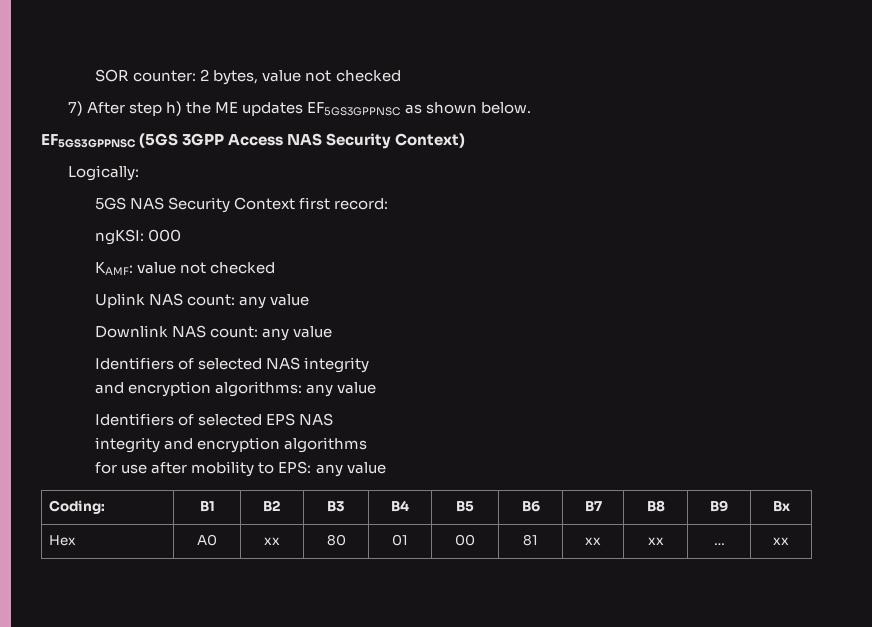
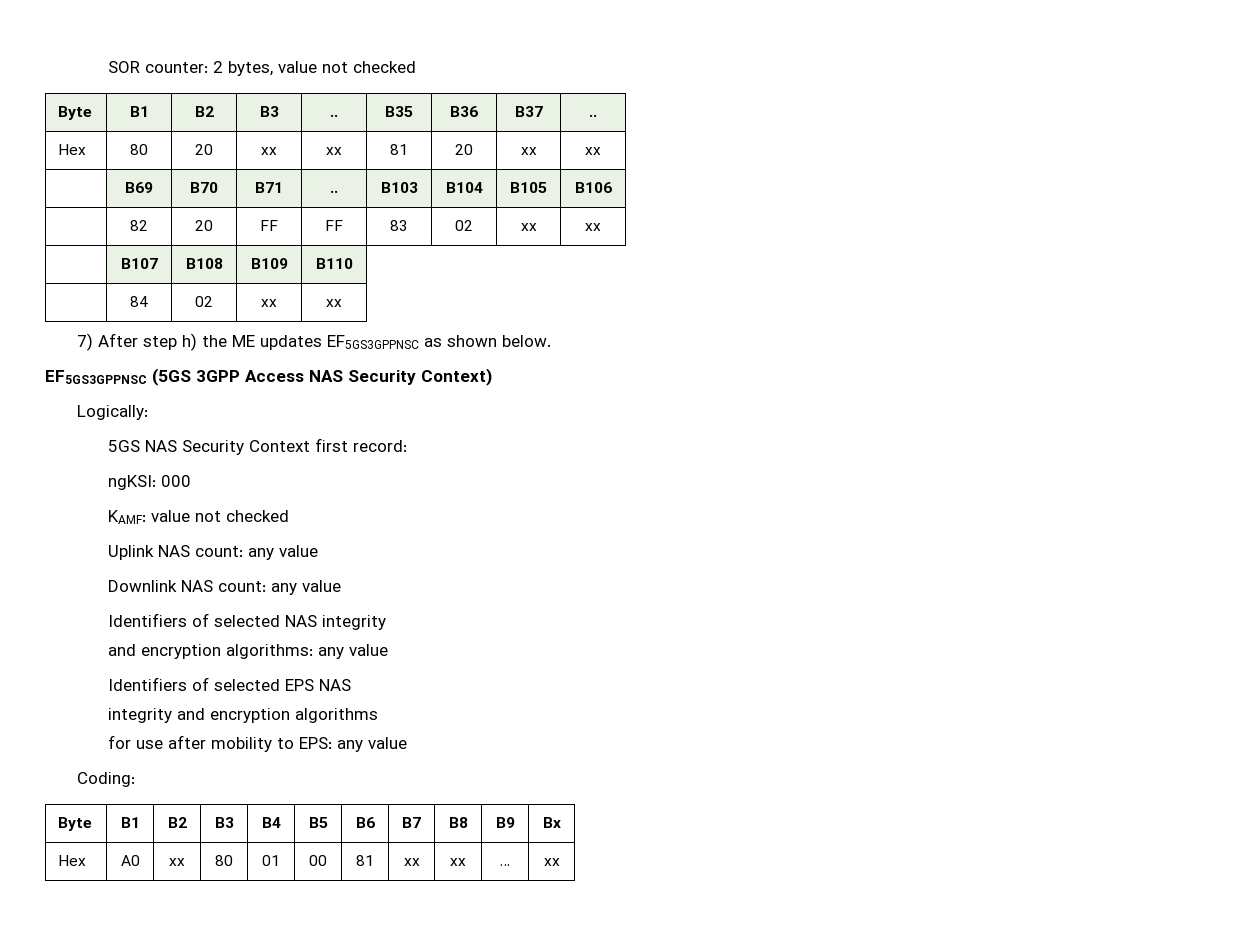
+ Byte | B1 | B2 | B3 | .. | B35 | B36 | B37 | ..
+ Hex | 80 | 20 | xx | xx | 81 | 20 | xx | xx
+ | B69 | B70 | B71 | .. | B103 | B104 | B105 | B106
+ | 82 | 20 | FF | FF | 83 | 02 | xx | xx
+ | B107 | B108 | B109 | B110
+ | 84 | 02 | xx | xx
- Coding: | B1 | B2 | B3 | B4 | B5 | B6 | B7 | B8 | B9 | Bx
+ Coding:
+ Byte | B1 | B2 | B3 | B4 | B5 | B6 | B7 | B8 | B9 | Bx

